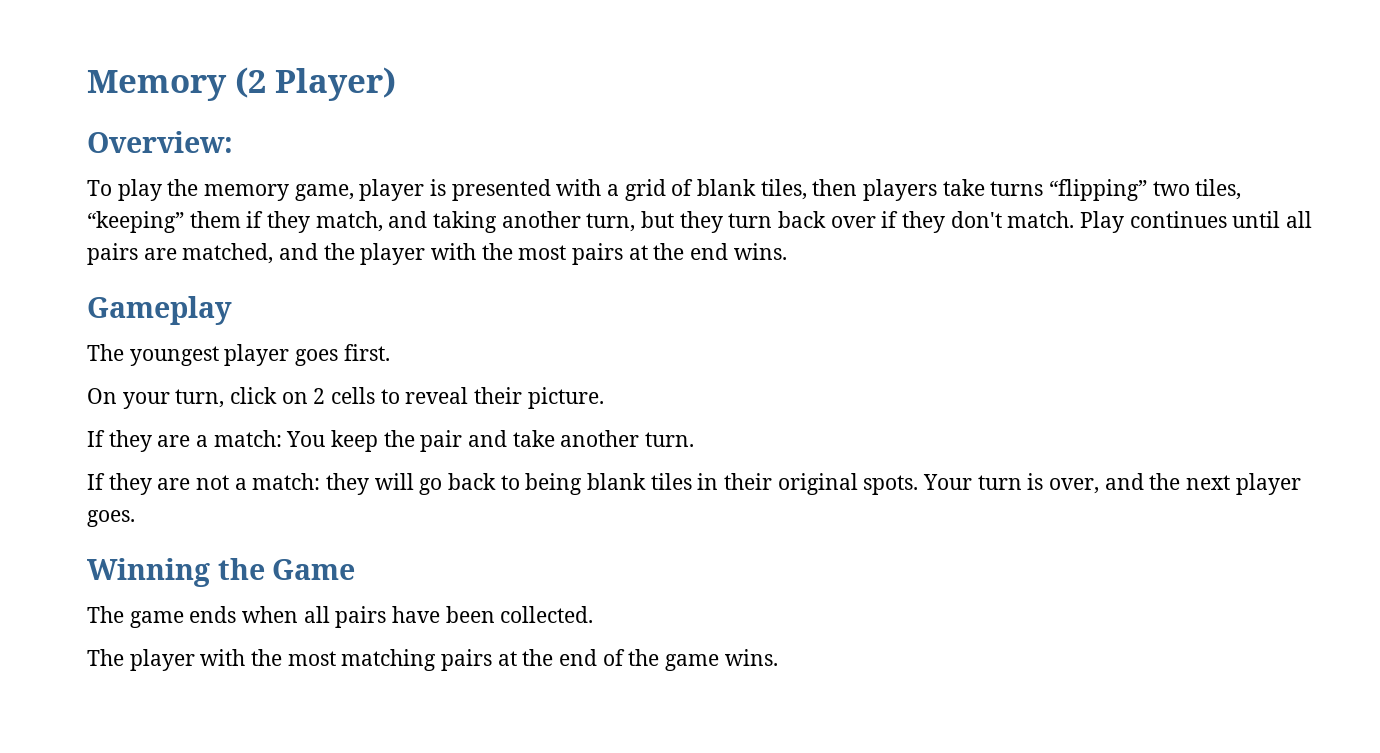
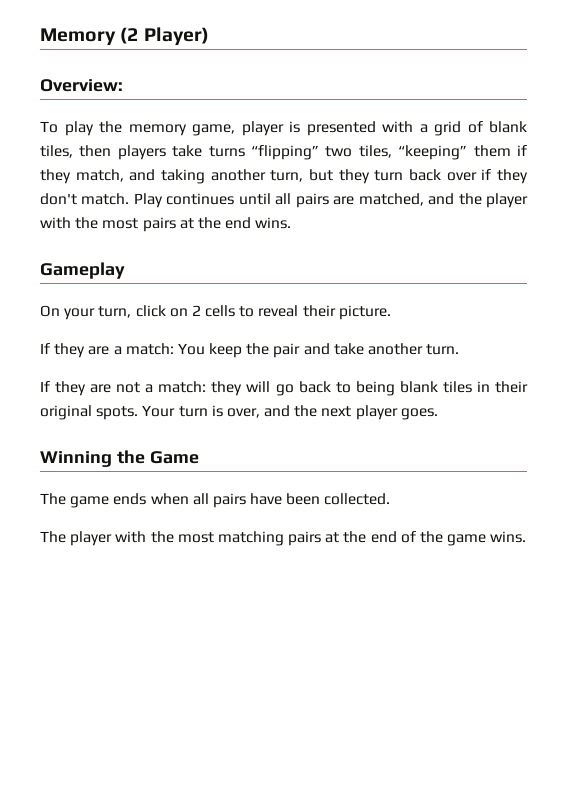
- The youngest player goes first.

